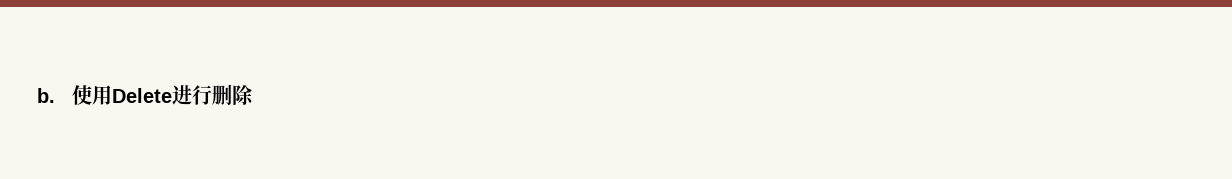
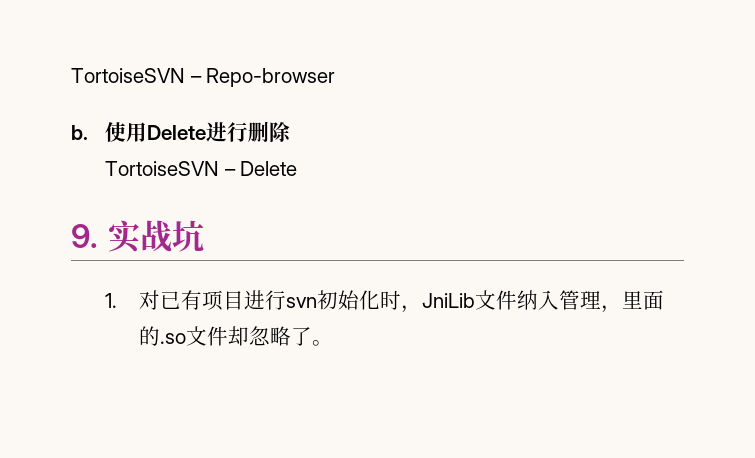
+ TortoiseSVN – Repo-browser
+ TortoiseSVN – Delete
+ 9.实战坑
+ 1.对已有项目进行svn初始化时，JniLib文件纳入管理，里面的.so文件却忽略了。

